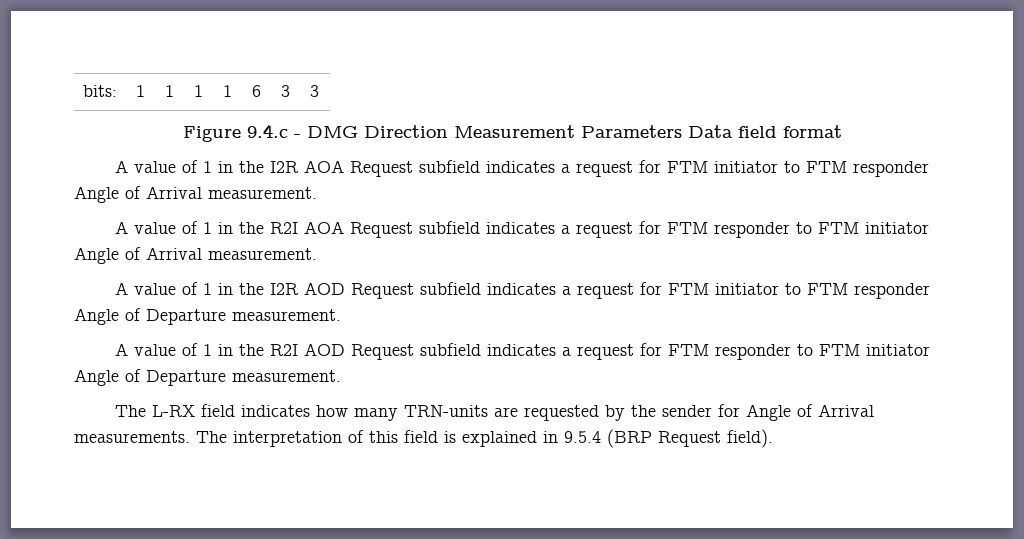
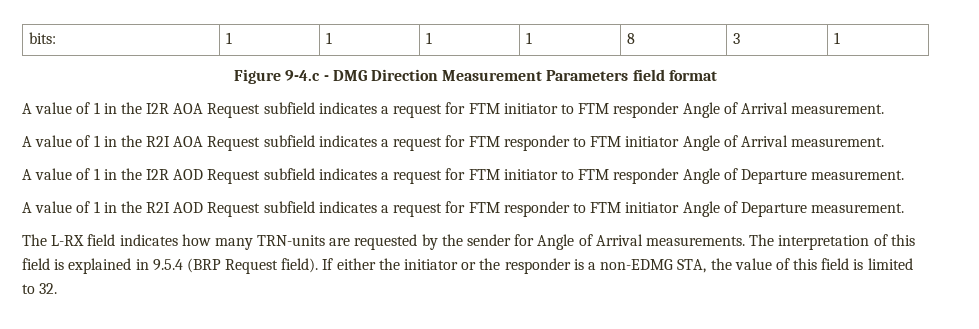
- bits: | 1 | 1 | 1 | 1 | 6 | 3 | 3
+ bits: | 1 | 1 | 1 | 1 | 8 | 3 | 1
- Figure 9.4.c - DMG Direction Measurement Parameters Data field format
+ Figure 9-4.c - DMG Direction Measurement Parameters field format
+ If either the initiator or the responder is a non-EDMG STA, the value of this field is limited to 32.

